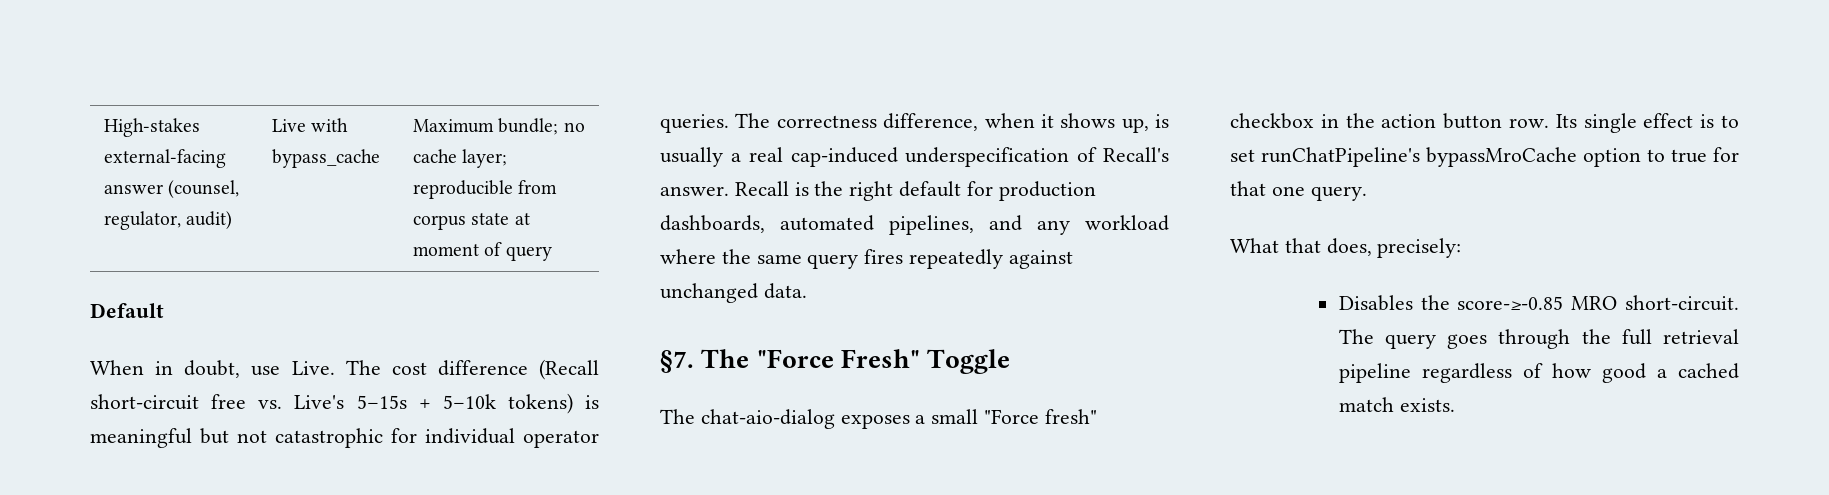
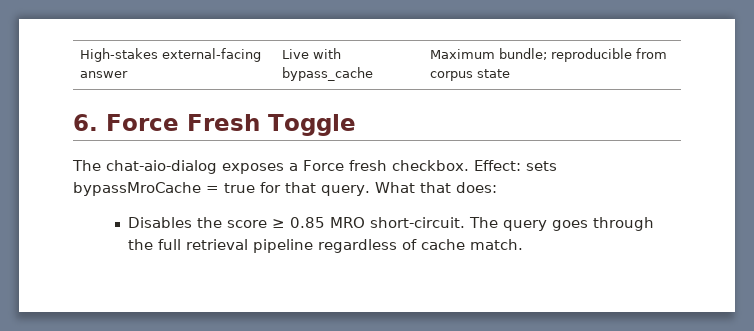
- High-stakes external-facing answer (counsel, regulator, audit) | Live with bypass_cache | Maximum bundle; no cache layer; reproducible from corpus state at moment of query
- Default
- When in doubt, use Live. The cost difference (Recall short-circuit free vs. Live's 5–15s + 5–10k tokens) is meaningful but not catastrophic for individual operator queries. The correctness difference, when it shows up, is usually a real cap-induced underspecification of Recall's answer. Recall is the right default for production dashboards, automated pipelines, and any workload where the same query fires repeatedly against unchanged data.
- §7. The "Force Fresh" Toggle
+ High-stakes external-facing answer | Live with bypass_cache | Maximum bundle; reproducible from corpus state
+ 6. Force Fresh Toggle
- The chat-aio-dialog exposes a small "Force fresh" checkbox in the action button row. Its single effect is to set runChatPipeline's bypassMroCache option to true for that one query.
- What that does, precisely:
+ The chat-aio-dialog exposes a Force fresh checkbox. Effect: sets bypassMroCache = true for that query. What that does:
- Disables the score-≥-0.85 MRO short-circuit.
+ Disables the score ≥ 0.85 MRO short-circuit.
- The query goes through the full retrieval pipeline regardless of how good a cached match exists.
+ The query goes through the full retrieval pipeline regardless of cache match.

